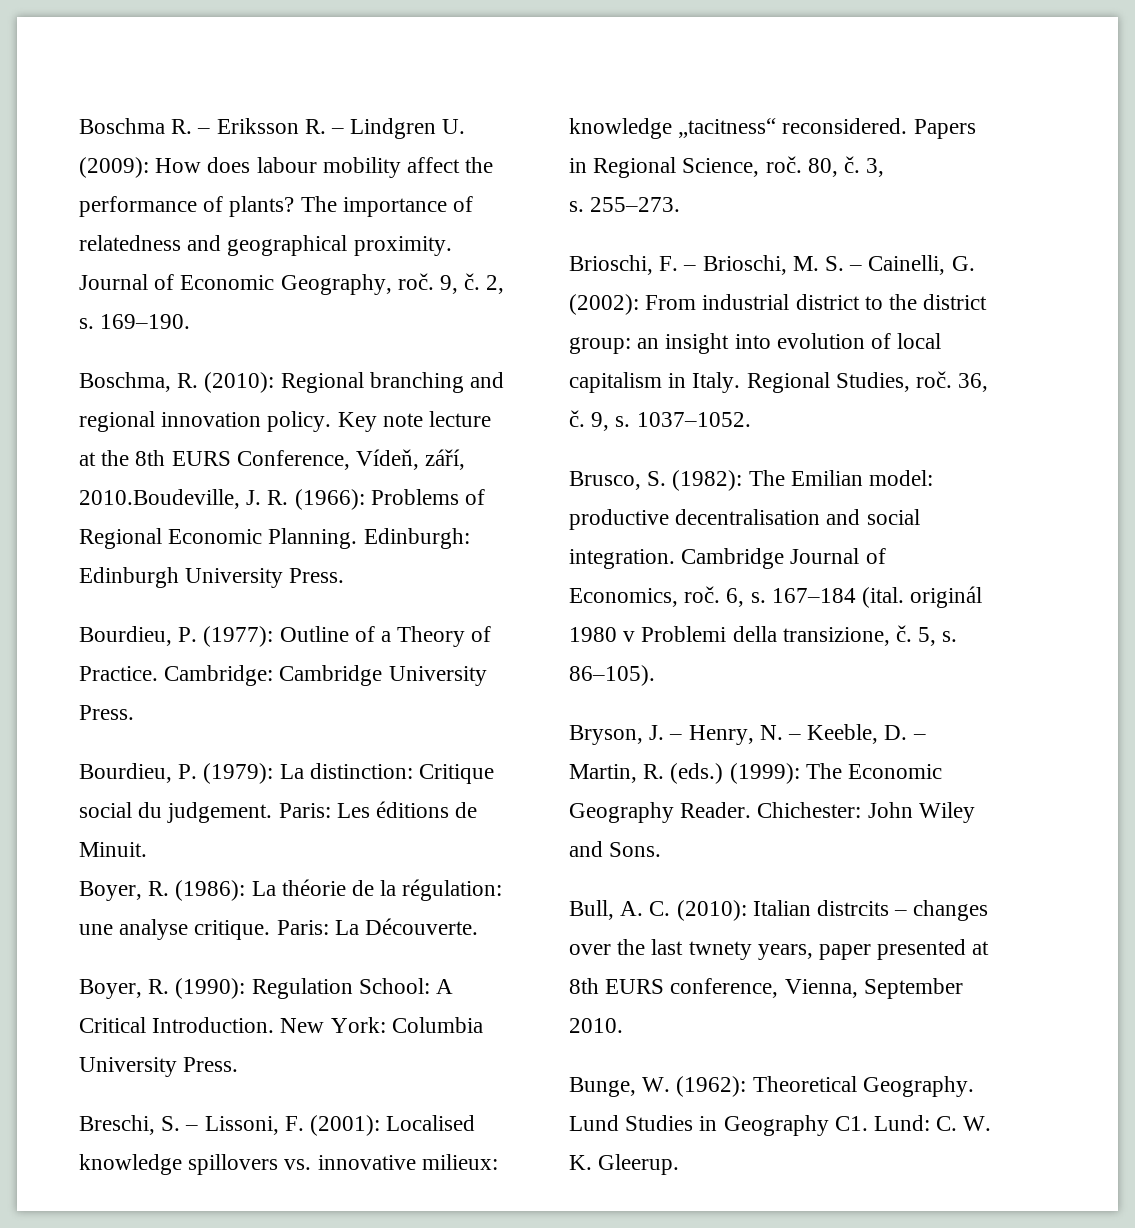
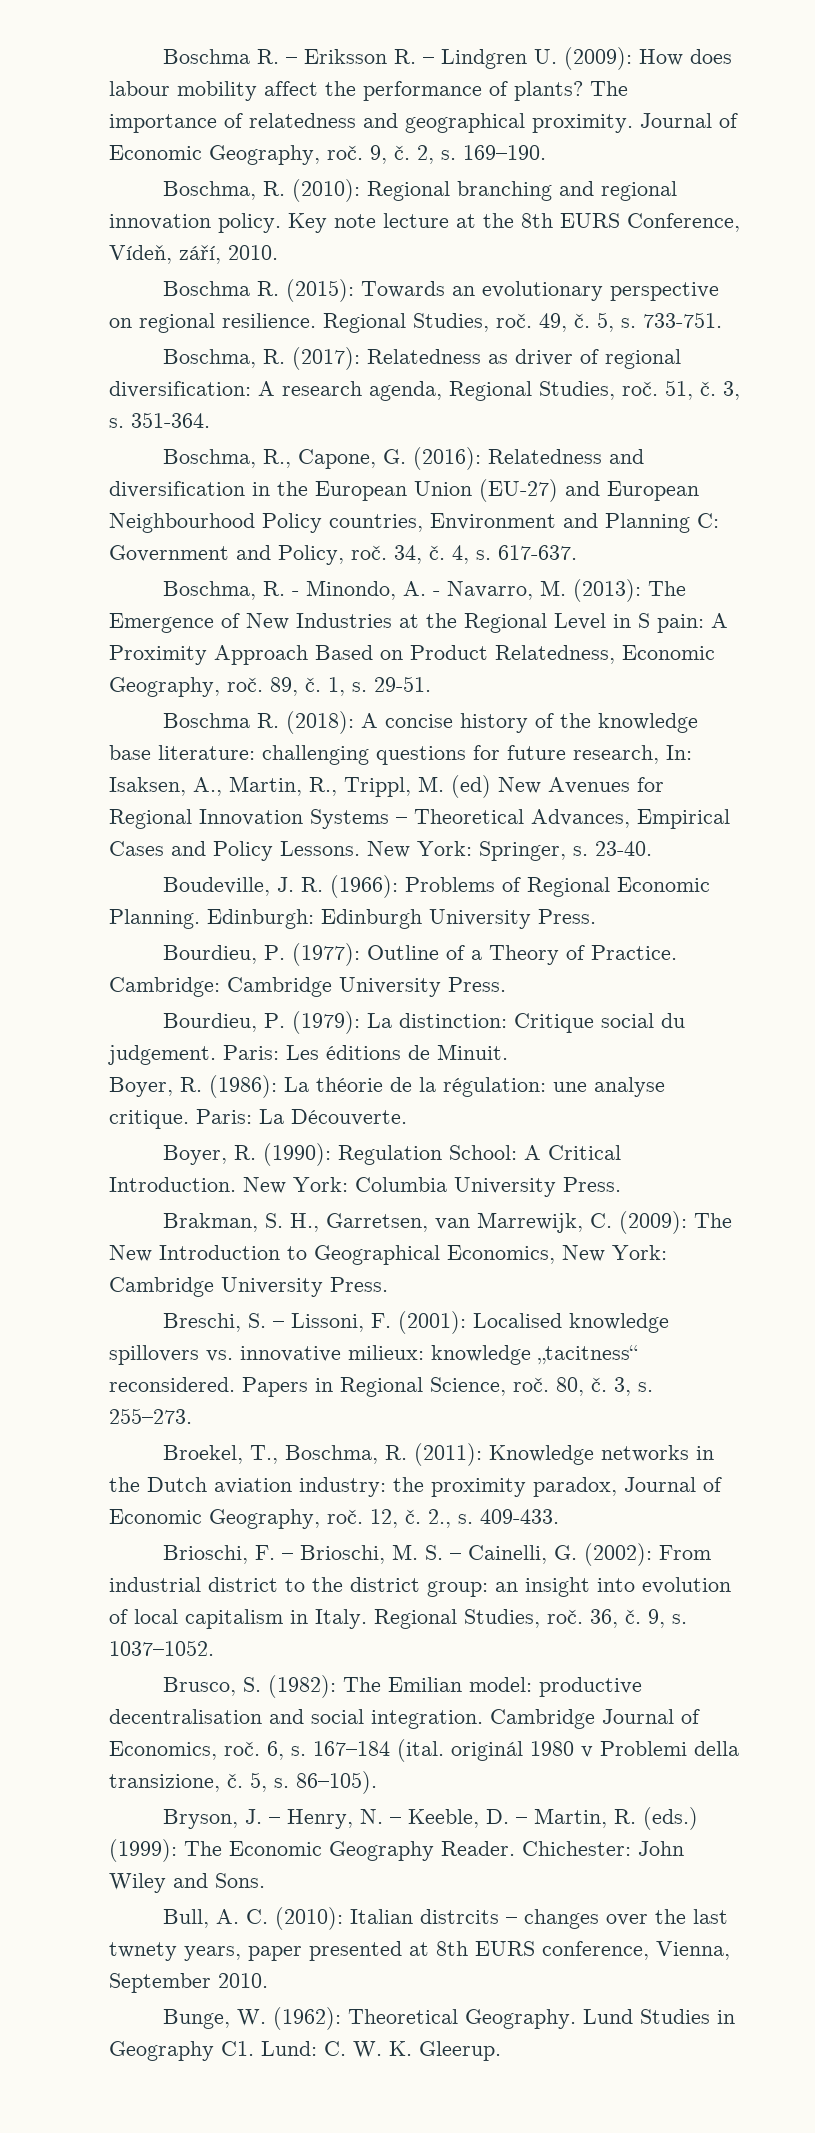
- Key note lecture at the 8th EURS Conference, Vídeň, září, 2010.Boudeville, J. R. (1966): Problems of Regional Economic Planning.
+ Key note lecture at the 8th EURS Conference, Vídeň, září, 2010.
+ Boschma R. (2015): Towards an evolutionary perspective on regional resilience. Regional Studies, roč. 49, č. 5, s. 733-751.
+ Boschma, R. (2017): Relatedness as driver of regional diversification: A research agenda, Regional Studies, roč. 51, č. 3, s. 351-364.
+ Boschma, R., Capone, G. (2016): Relatedness and diversification in the European Union (EU-27) and European Neighbourhood Policy countries, Environment and Planning C: Government and Policy, roč. 34, č. 4, s. 617-637.
+ Boschma, R. - Minondo, A. - Navarro, M. (2013): The Emergence of New Industries at the Regional Level in S pain: A Proximity Approach Based on Product Relatedness, Economic Geography, roč. 89, č. 1, s. 29-51.
+ Boschma R. (2018): A concise history of the knowledge base literature: challenging questions for future research, In: Isaksen, A., Martin, R., Trippl, M. (ed) New Avenues for Regional Innovation Systems – Theoretical Advances, Empirical Cases and Policy Lessons. New York: Springer, s. 23-40.
+ Boudeville, J. R. (1966): Problems of Regional Economic Planning.
+ Brakman, S. H., Garretsen, van Marrewijk, C. (2009): The New Introduction to Geographical Economics, New York: Cambridge University Press.
- 80, č. 3,
- s.
+ 80, č. 3, s.
+ Broekel, T., Boschma, R. (2011): Knowledge networks in the Dutch aviation industry: the proximity paradox, Journal of Economic Geography, roč. 12, č. 2., s. 409-433.

